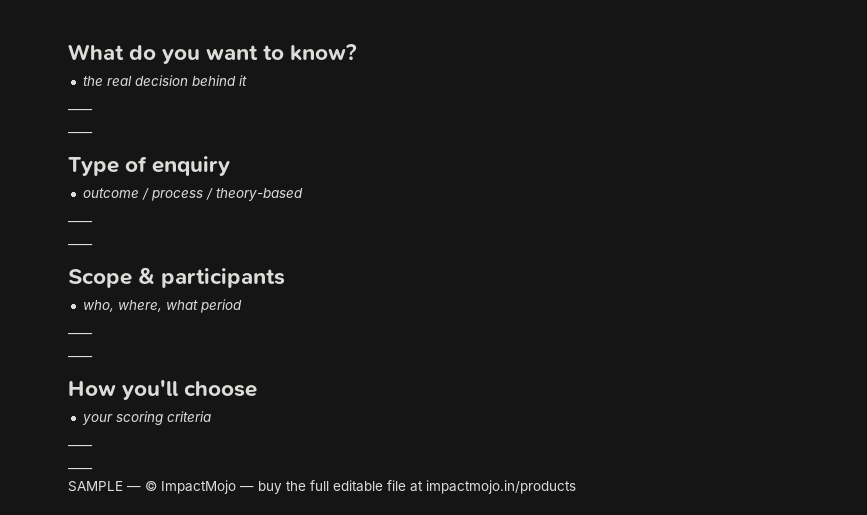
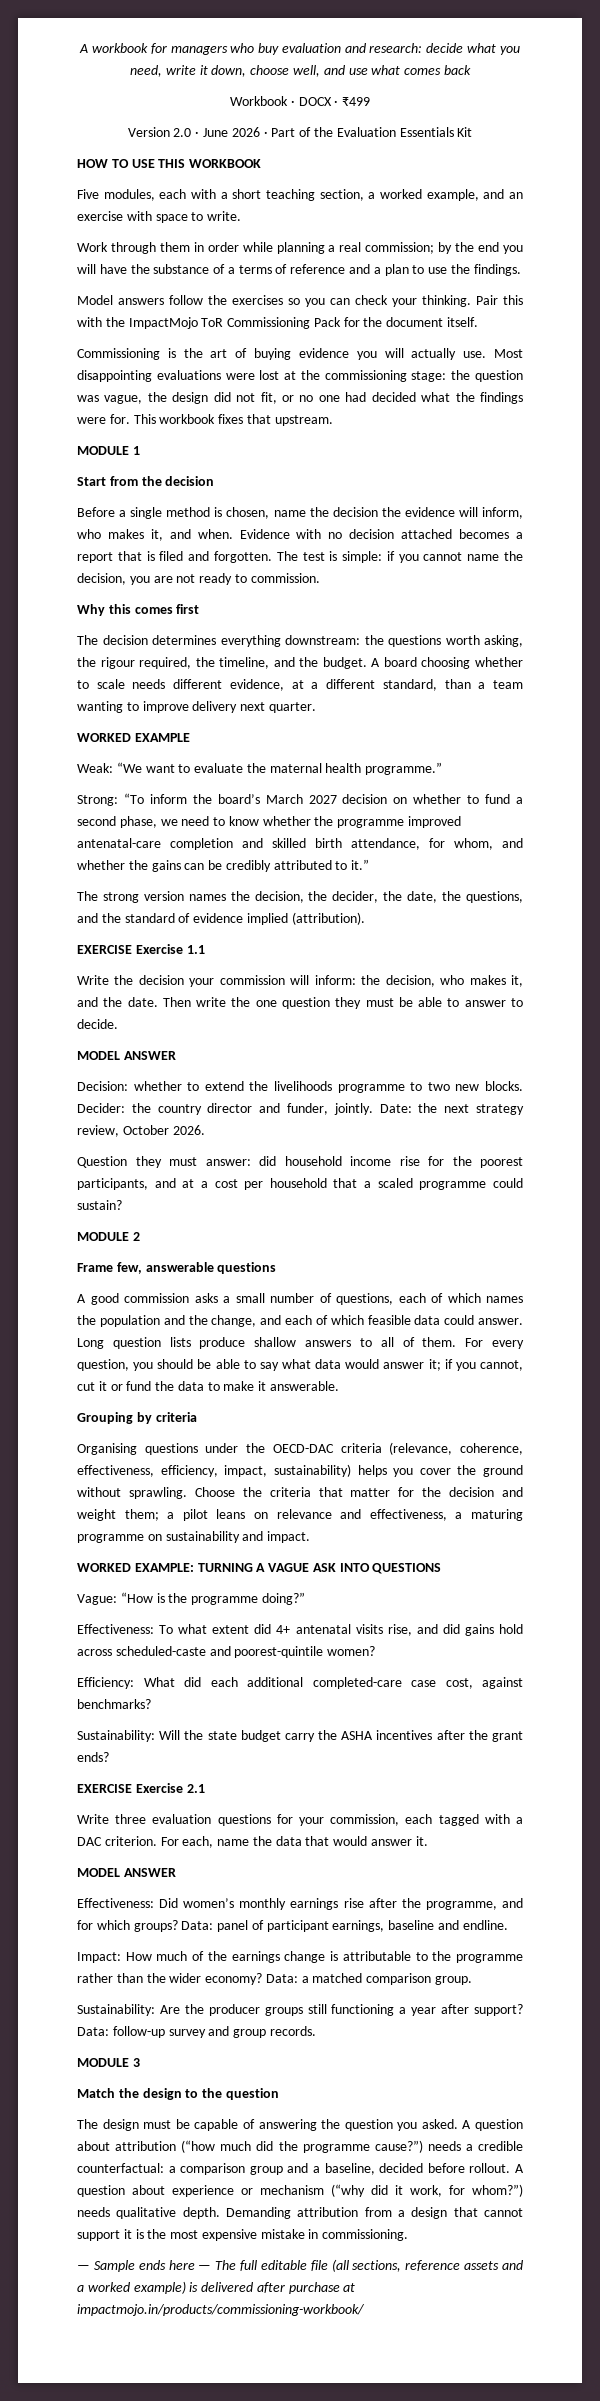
- What do you want to know?
- the real decision behind it
- ____
- ____
- Type of enquiry
- outcome / process / theory-based
- ____
- ____
- Scope & participants
- who, where, what period
- ____
- ____
- How you'll choose
- your scoring criteria
- ____
- ____
- SAMPLE — © ImpactMojo — buy the full editable file at impactmojo.in/products
+ A workbook for managers who buy evaluation and research: decide what you need, write it down, choose well, and use what comes back
+ Workbook · DOCX · ₹499
+ Version 2.0 · June 2026 · Part of the Evaluation Essentials Kit
+ HOW TO USE THIS WORKBOOK
+ Five modules, each with a short teaching section, a worked example, and an exercise with space to write.
+ Work through them in order while planning a real commission; by the end you will have the substance of a terms of reference and a plan to use the findings.
+ Model answers follow the exercises so you can check your thinking. Pair this with the ImpactMojo ToR Commissioning Pack for the document itself.
+ Commissioning is the art of buying evidence you will actually use. Most disappointing evaluations were lost at the commissioning stage: the question was vague, the design did not fit, or no one had decided what the findings were for. This workbook fixes that upstream.
+ MODULE 1
+ Start from the decision
+ Before a single method is chosen, name the decision the evidence will inform, who makes it, and when. Evidence with no decision attached becomes a report that is filed and forgotten. The test is simple: if you cannot name the decision, you are not ready to commission.
+ Why this comes first
+ The decision determines everything downstream: the questions worth asking, the rigour required, the timeline, and the budget. A board choosing whether to scale needs different evidence, at a different standard, than a team wanting to improve delivery next quarter.
+ WORKED EXAMPLE
+ Weak: “We want to evaluate the maternal health programme.”
+ Strong: “To inform the board’s March 2027 decision on whether to fund a second phase, we need to know whether the programme improved antenatal-care completion and skilled birth attendance, for whom, and whether the gains can be credibly attributed to it.”
+ The strong version names the decision, the decider, the date, the questions, and the standard of evidence implied (attribution).
+ EXERCISE Exercise 1.1
+ Write the decision your commission will inform: the decision, who makes it, and the date. Then write the one question they must be able to answer to decide.
+ MODEL ANSWER
+ Decision: whether to extend the livelihoods programme to two new blocks. Decider: the country director and funder, jointly. Date: the next strategy review, October 2026.
+ Question they must answer: did household income rise for the poorest participants, and at a cost per household that a scaled programme could sustain?
+ MODULE 2
+ Frame few, answerable questions
+ A good commission asks a small number of questions, each of which names the population and the change, and each of which feasible data could answer. Long question lists produce shallow answers to all of them. For every question, you should be able to say what data would answer it; if you cannot, cut it or fund the data to make it answerable.
+ Grouping by criteria
+ Organising questions under the OECD-DAC criteria (relevance, coherence, effectiveness, efficiency, impact, sustainability) helps you cover the ground without sprawling. Choose the criteria that matter for the decision and weight them; a pilot leans on relevance and effectiveness, a maturing programme on sustainability and impact.
+ WORKED EXAMPLE: TURNING A VAGUE ASK INTO QUESTIONS
+ Vague: “How is the programme doing?”
+ Effectiveness: To what extent did 4+ antenatal visits rise, and did gains hold across scheduled-caste and poorest-quintile women?
+ Efficiency: What did each additional completed-care case cost, against benchmarks?
+ Sustainability: Will the state budget carry the ASHA incentives after the grant ends?
+ EXERCISE Exercise 2.1
+ Write three evaluation questions for your commission, each tagged with a DAC criterion. For each, name the data that would answer it.
+ MODEL ANSWER
+ Effectiveness: Did women’s monthly earnings rise after the programme, and for which groups? Data: panel of participant earnings, baseline and endline.
+ Impact: How much of the earnings change is attributable to the programme rather than the wider economy? Data: a matched comparison group.
+ Sustainability: Are the producer groups still functioning a year after support? Data: follow-up survey and group records.
+ MODULE 3
+ Match the design to the question
+ The design must be capable of answering the question you asked. A question about attribution (“how much did the programme cause?”) needs a credible counterfactual: a comparison group and a baseline, decided before rollout. A question about experience or mechanism (“why did it work, for whom?”) needs qualitative depth. Demanding attribution from a design that cannot support it is the most expensive mistake in commissioning.
+ — Sample ends here — The full editable file (all sections, reference assets and a worked example) is delivered after purchase at impactmojo.in/products/commissioning-workbook/

